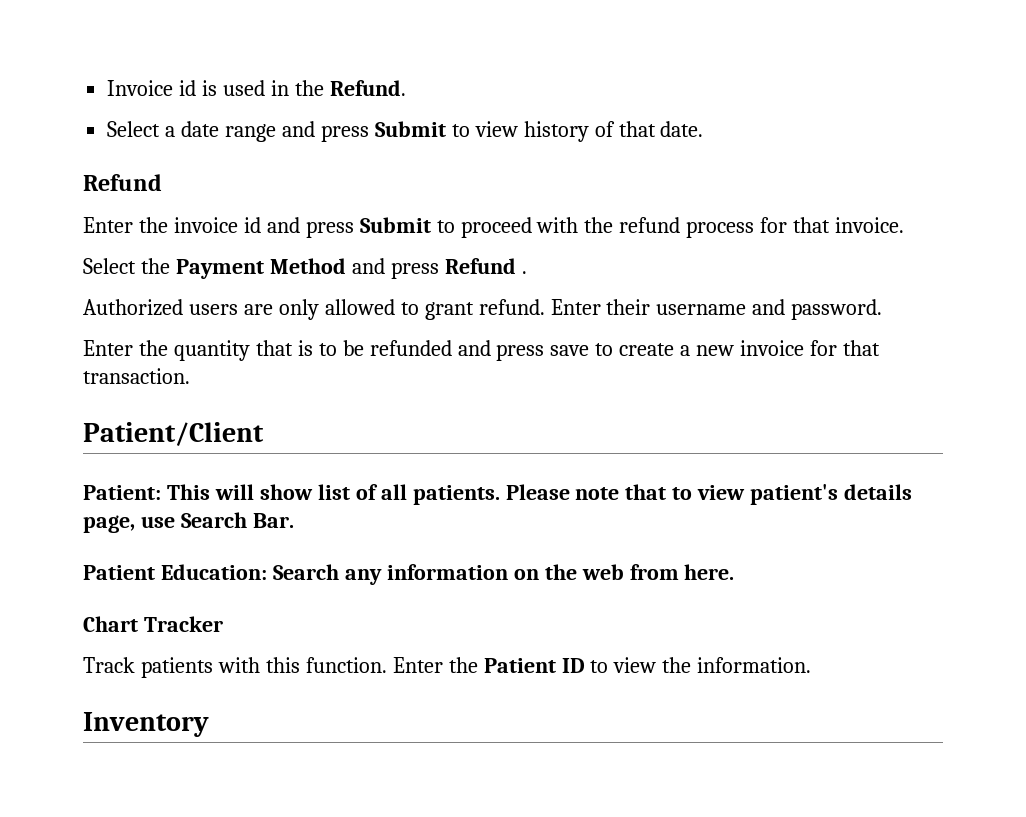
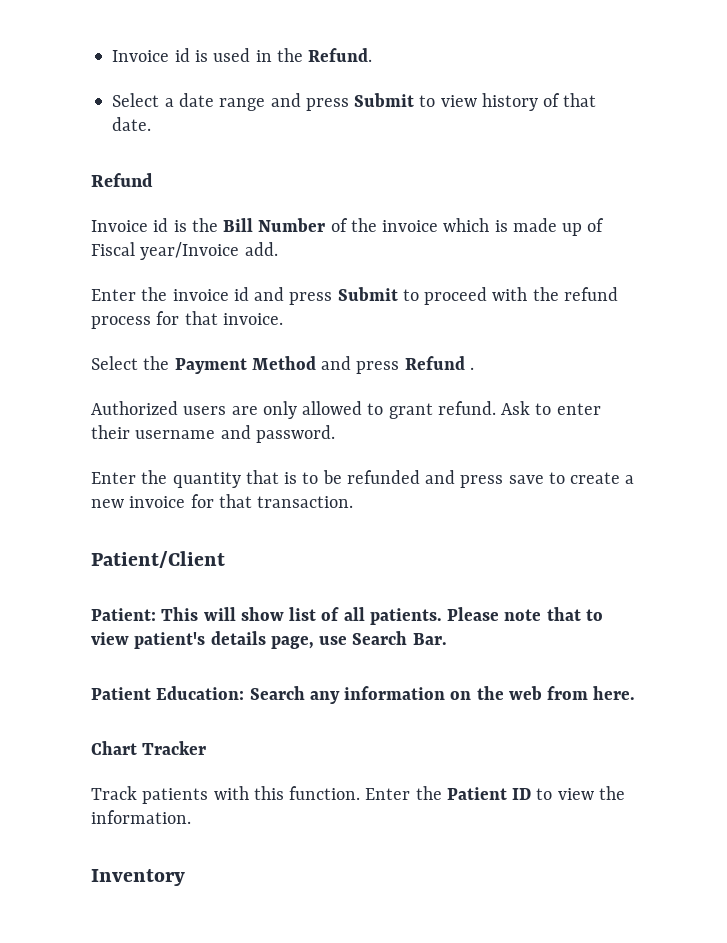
+ Invoice id is the Bill Number of the invoice which is made up of Fiscal year/Invoice add.
- Enter their username and password.
+ Ask to enter their username and password.

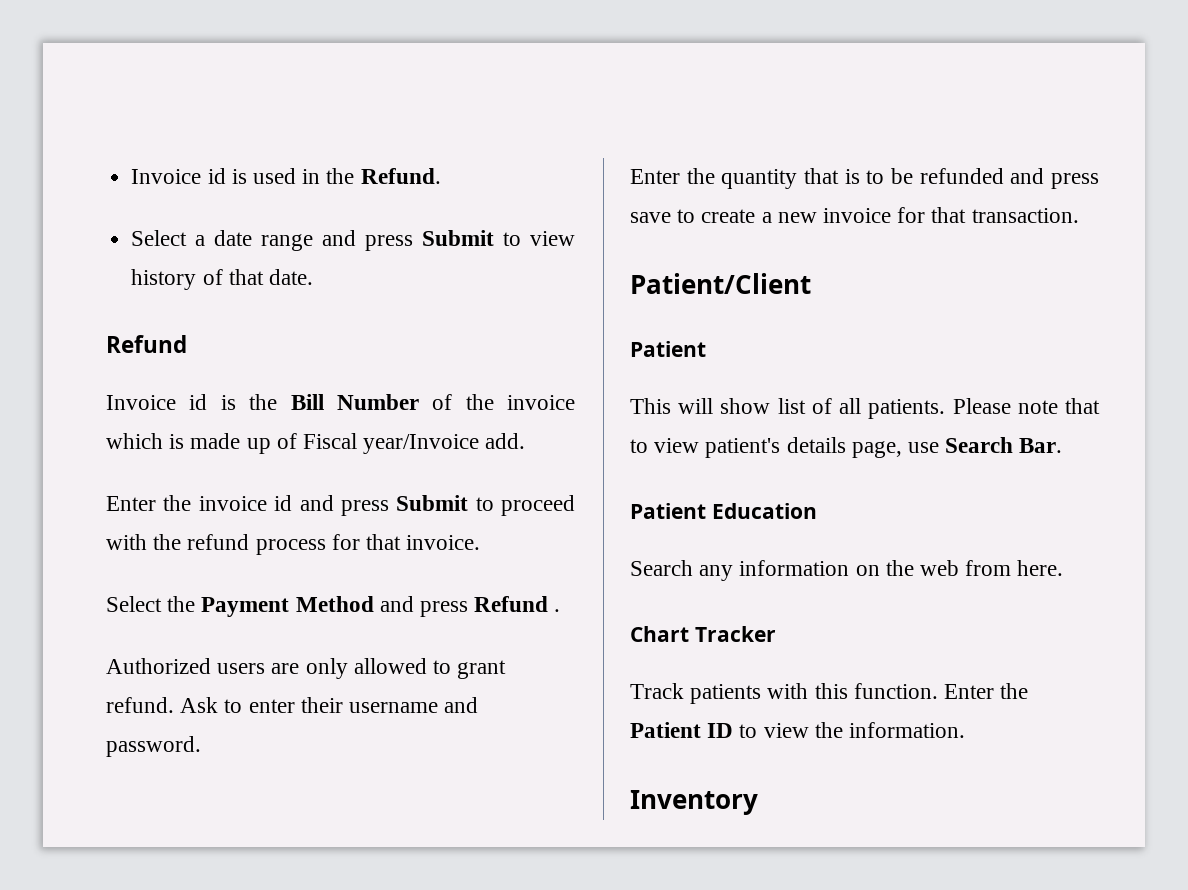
  Patient/Client
- Patient: This will show list of all patients.
+ Patient
+ This will show list of all patients.
- Patient Education: Search any information on the web from here.
+ Patient Education
+ Search any information on the web from here.

